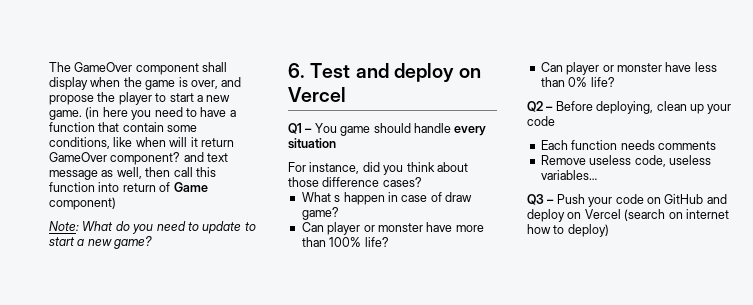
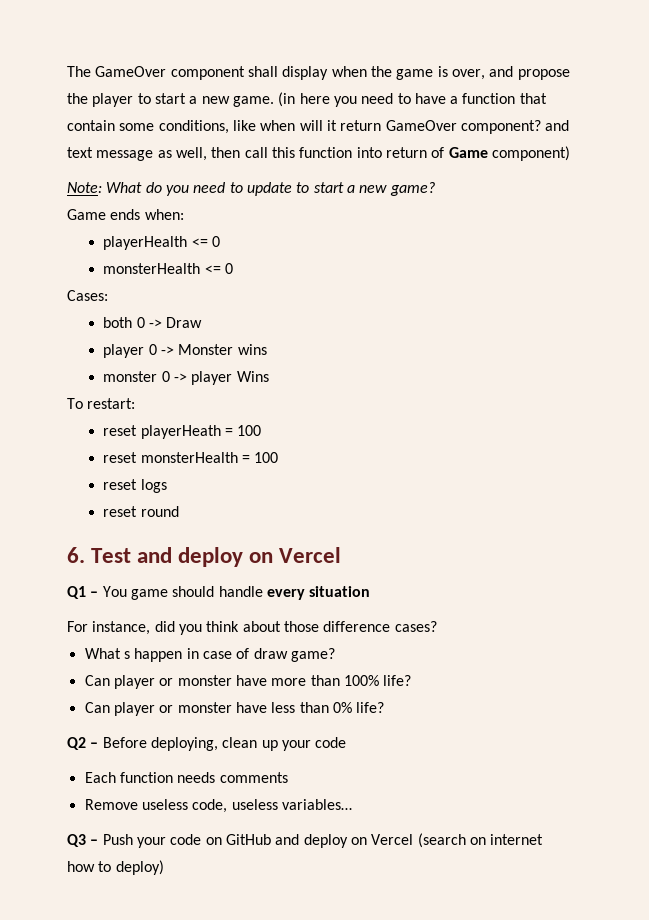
+ Game ends when:
+ playerHealth <= 0
+ monsterHealth <= 0
+ Cases:
+ both 0 -> Draw
+ player 0 -> Monster wins
+ monster 0 -> player Wins
+ To restart:
+ reset playerHeath = 100
+ reset monsterHealth = 100
+ reset logs
+ reset round

